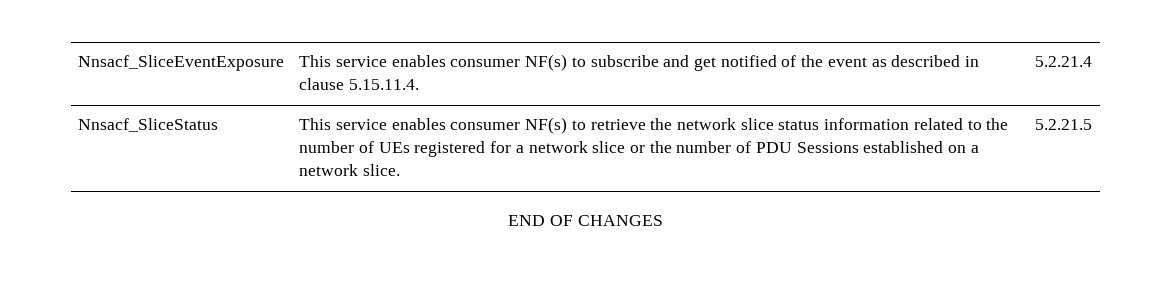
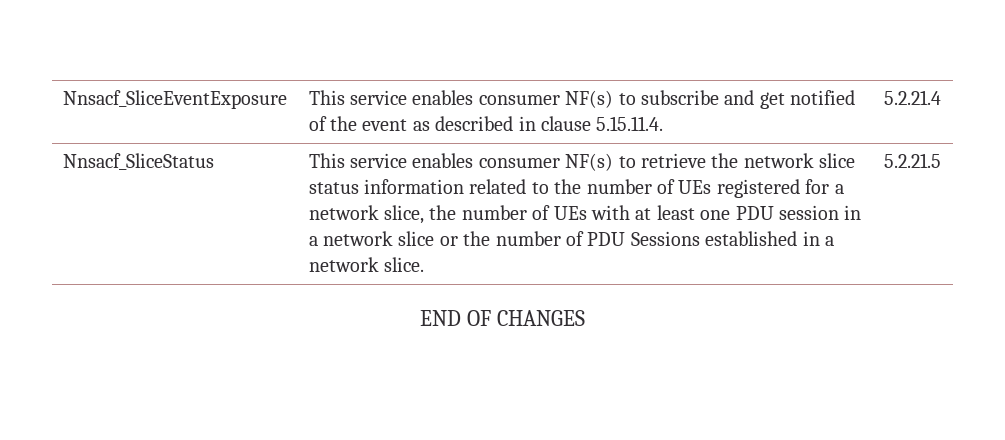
- This service enables consumer NF(s) to retrieve the network slice status information related to the number of UEs registered for a network slice or the number of PDU Sessions established on a network slice.
+ This service enables consumer NF(s) to retrieve the network slice status information related to the number of UEs registered for a network slice, the number of UEs with at least one PDU session in a network slice or the number of PDU Sessions established in a network slice.

